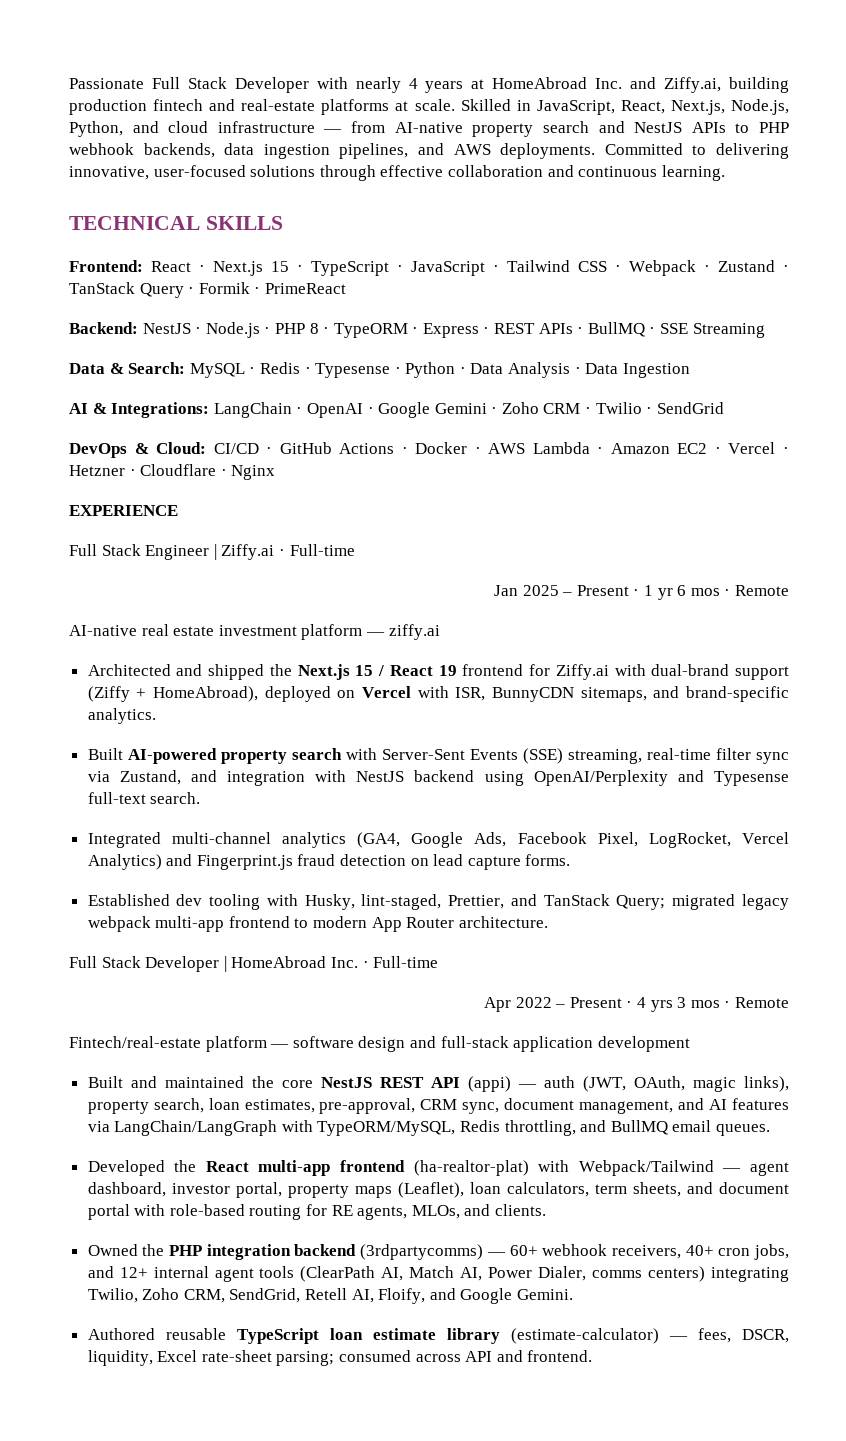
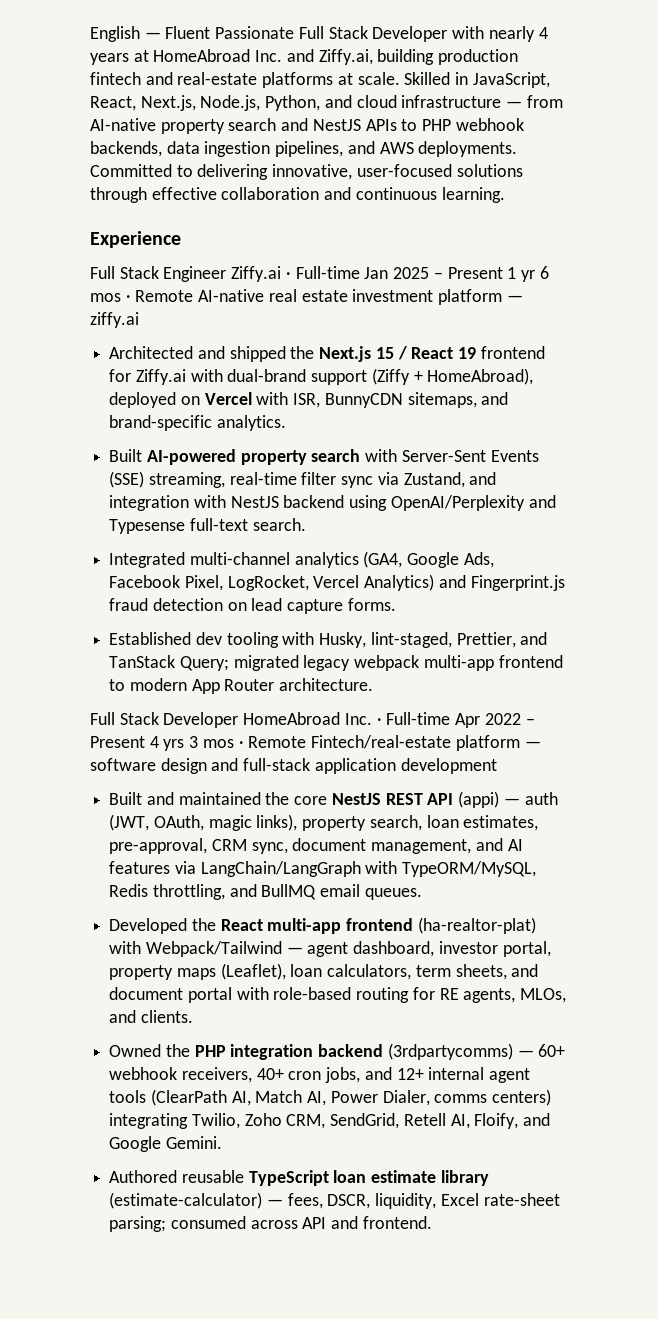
- Passionate Full Stack Developer with nearly 4 years at HomeAbroad Inc. and Ziffy.ai, building production fintech and real-estate platforms at scale.
+ English — Fluent Passionate Full Stack Developer with nearly 4 years at HomeAbroad Inc. and Ziffy.ai, building production fintech and real-estate platforms at scale.
- TECHNICAL SKILLS
- Frontend: React · Next.js 15 · TypeScript · JavaScript · Tailwind CSS · Webpack · Zustand · TanStack Query · Formik · PrimeReact
- Backend: NestJS · Node.js · PHP 8 · TypeORM · Express · REST APIs · BullMQ · SSE Streaming
- Data & Search: MySQL · Redis · Typesense · Python · Data Analysis · Data Ingestion
- AI & Integrations: LangChain · OpenAI · Google Gemini · Zoho CRM · Twilio · SendGrid
- DevOps & Cloud: CI/CD · GitHub Actions · Docker · AWS Lambda · Amazon EC2 · Vercel · Hetzner · Cloudflare · Nginx
- EXPERIENCE
+ Experience
- Full Stack Engineer | Ziffy.ai · Full-time
- Jan 2025 – Present · 1 yr 6 mos · Remote
- AI-native real estate investment platform — ziffy.ai
+ Full Stack Engineer Ziffy.ai · Full-time Jan 2025 – Present 1 yr 6 mos · Remote AI-native real estate investment platform — ziffy.ai
- Full Stack Developer | HomeAbroad Inc. · Full-time
- Apr 2022 – Present · 4 yrs 3 mos · Remote
- Fintech/real-estate platform — software design and full-stack application development
+ Full Stack Developer HomeAbroad Inc. · Full-time Apr 2022 – Present 4 yrs 3 mos · Remote Fintech/real-estate platform — software design and full-stack application development

